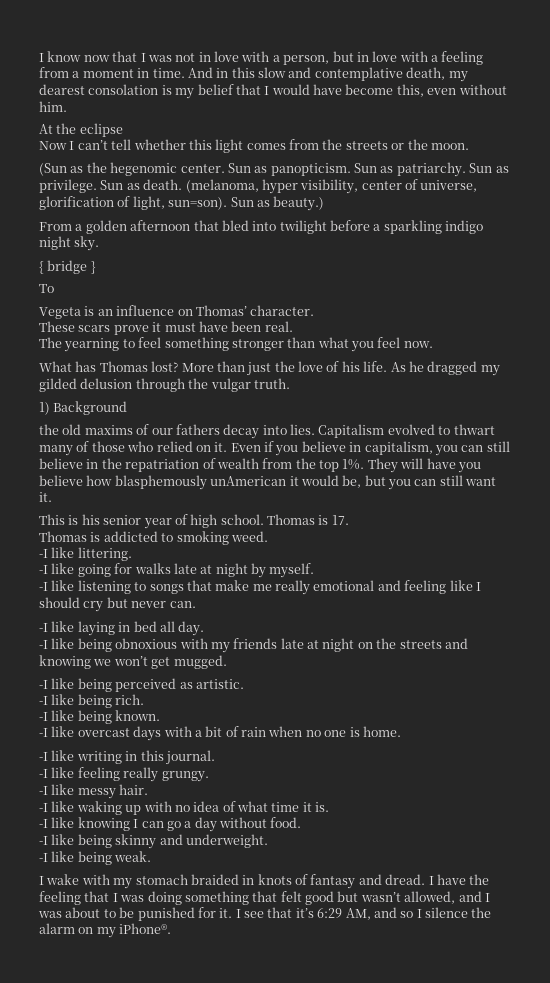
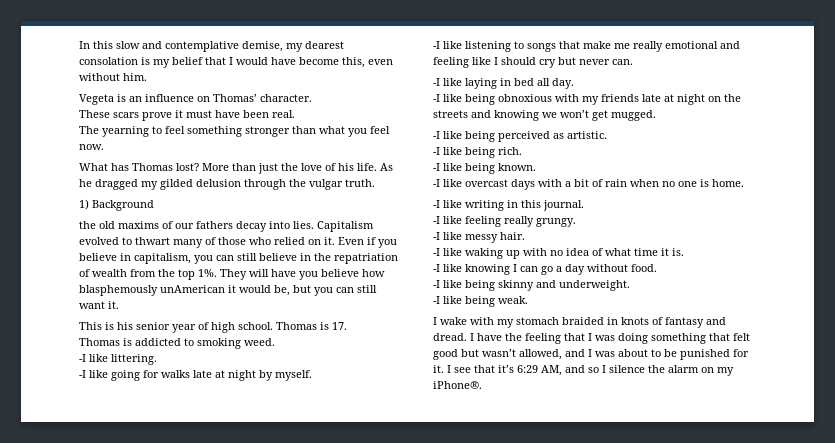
- I know now that I was not in love with a person, but in love with a feeling from a moment in time. And in this slow and contemplative death, my dearest consolation is my belief that I would have become this, even without him.
+ In this slow and contemplative demise, my dearest consolation is my belief that I would have become this, even without him.
- At the eclipse
- Now I can’t tell whether this light comes from the streets or the moon.
- (Sun as the hegenomic center. Sun as panopticism. Sun as patriarchy. Sun as privilege. Sun as death. (melanoma, hyper visibility, center of universe, glorification of light, sun=son). Sun as beauty.)
- From a golden afternoon that bled into twilight before a sparkling indigo night sky.
- { bridge }
- To

